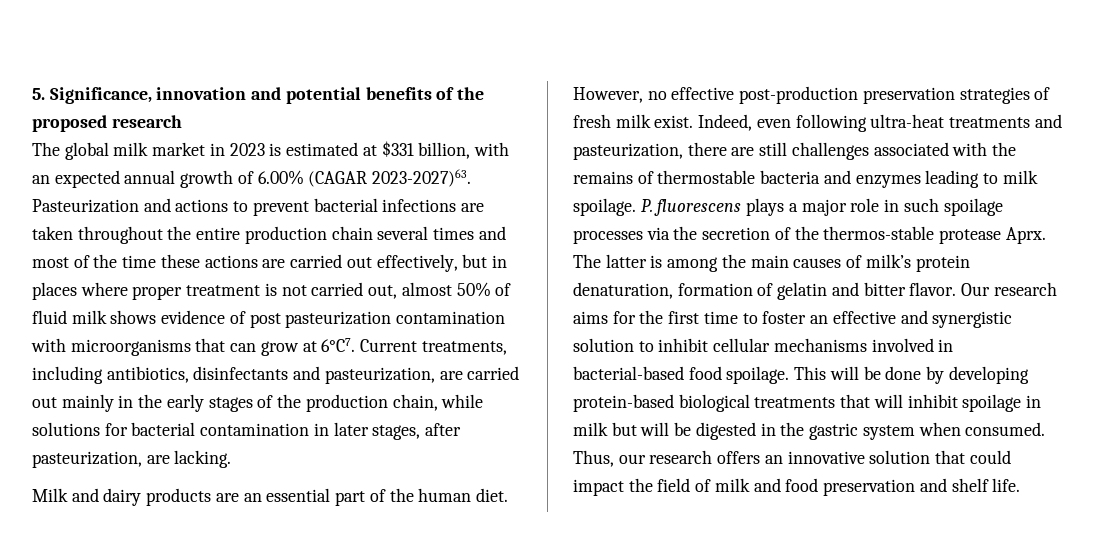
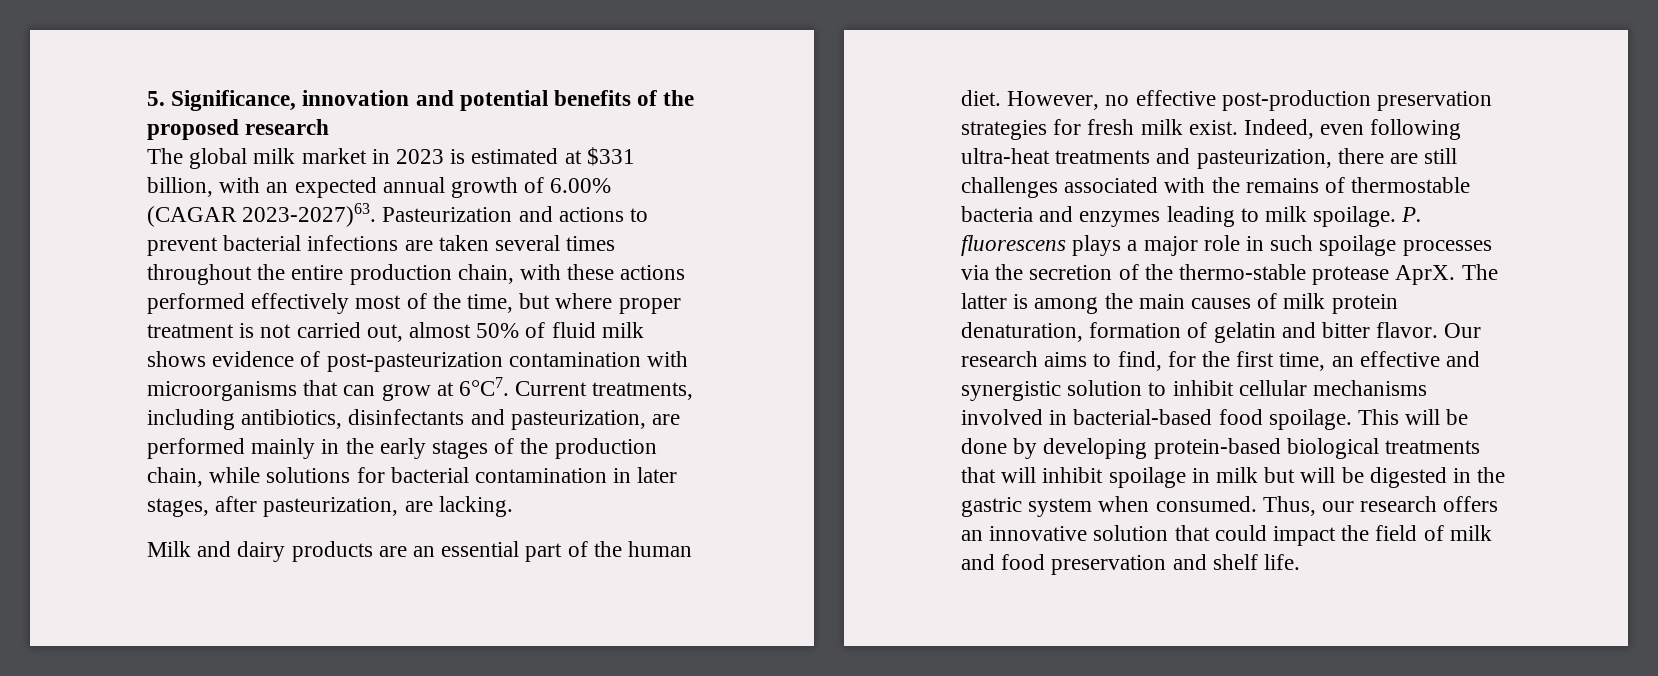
- Pasteurization and actions to prevent bacterial infections are taken throughout the entire production chain several times and most of the time these actions are carried out effectively, but in places where proper treatment is not carried out, almost 50% of fluid milk shows evidence of post pasteurization contamination with microorganisms that can grow at 6°C7.
+ Pasteurization and actions to prevent bacterial infections are taken several times throughout the entire production chain, with these actions performed effectively most of the time, but where proper treatment is not carried out, almost 50% of fluid milk shows evidence of post-pasteurization contamination with microorganisms that can grow at 6°C7.
- Current treatments, including antibiotics, disinfectants and pasteurization, are carried out mainly in the early stages of the production chain, while solutions for bacterial contamination in later stages, after pasteurization, are lacking.
+ Current treatments, including antibiotics, disinfectants and pasteurization, are performed mainly in the early stages of the production chain, while solutions for bacterial contamination in later stages, after pasteurization, are lacking.
- However, no effective post-production preservation strategies of fresh milk exist.
+ However, no effective post-production preservation strategies for fresh milk exist.
- P. fluorescens plays a major role in such spoilage processes via the secretion of the thermos-stable protease Aprx.
+ P. fluorescens plays a major role in such spoilage processes via the secretion of the thermo-stable protease AprX.
- The latter is among the main causes of milk’s protein denaturation, formation of gelatin and bitter flavor.
+ The latter is among the main causes of milk protein denaturation, formation of gelatin and bitter flavor.
- Our research aims for the first time to foster an effective and synergistic solution to inhibit cellular mechanisms involved in bacterial-based food spoilage.
+ Our research aims to find, for the first time, an effective and synergistic solution to inhibit cellular mechanisms involved in bacterial-based food spoilage.

